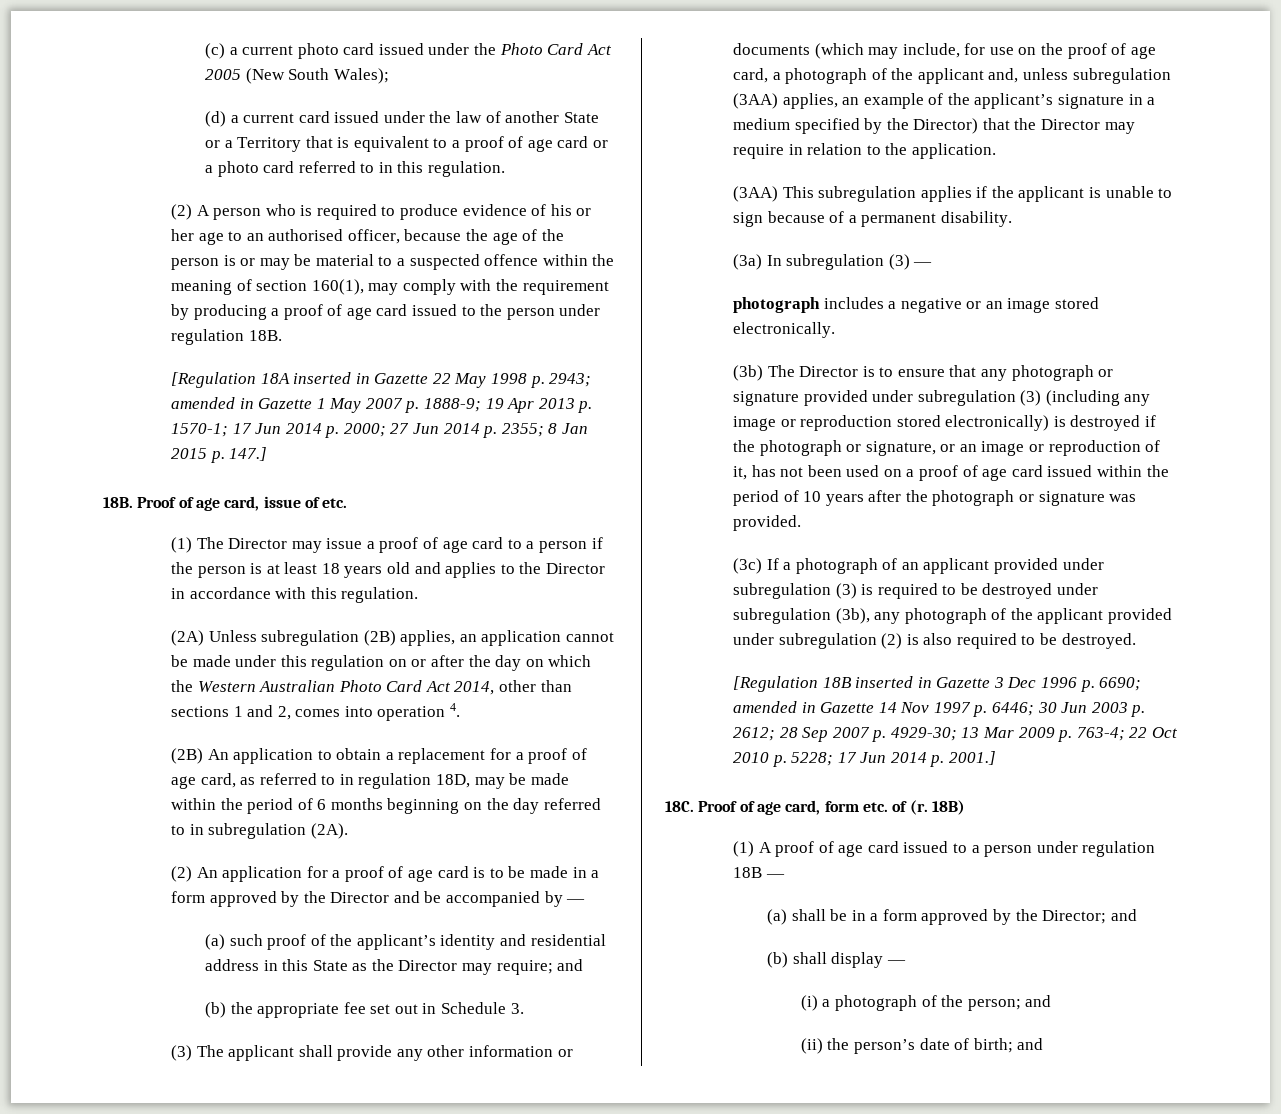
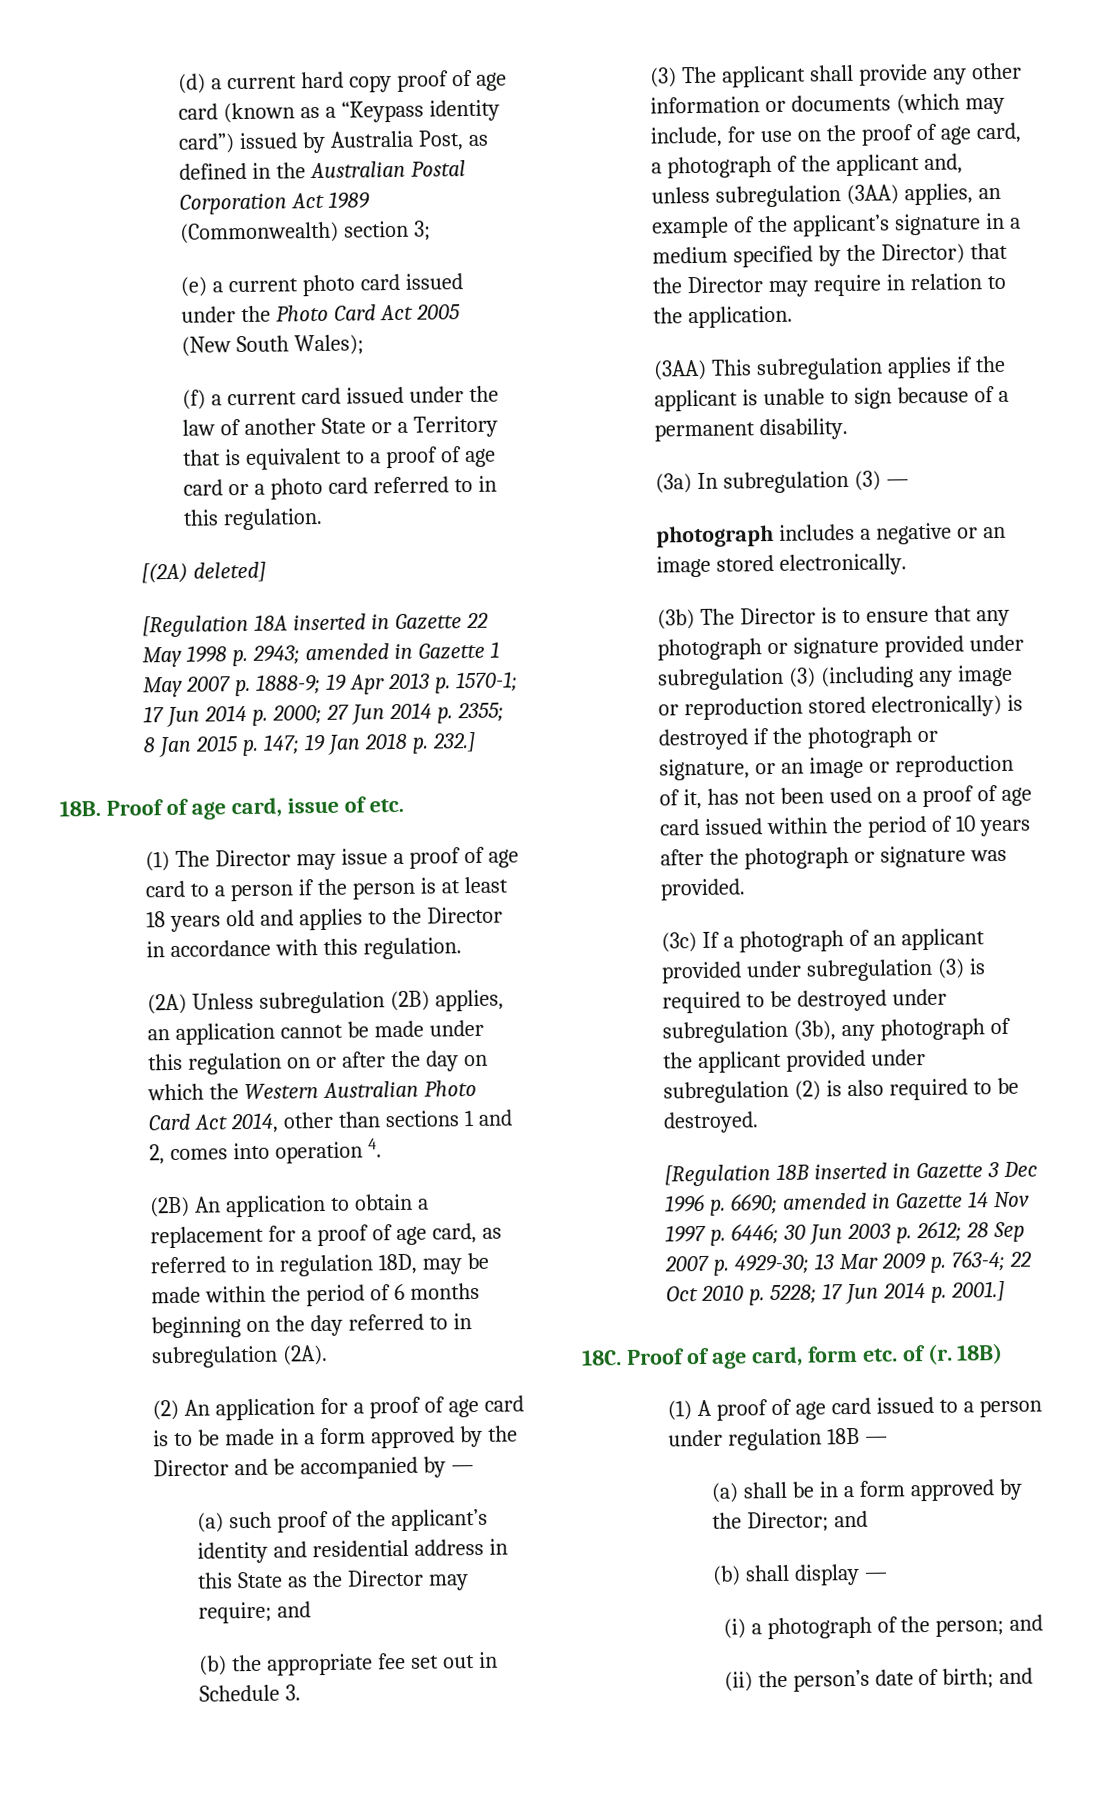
- (c) a current photo card issued under the Photo Card Act 2005 (New South Wales);
+ (d) a current hard copy proof of age card (known as a “Keypass identity card”) issued by Australia Post, as defined in the Australian Postal Corporation Act 1989 (Commonwealth) section 3;
+ (e) a current photo card issued under the Photo Card Act 2005 (New South Wales);
- (d) a current card issued under the law of another State or a Territory that is equivalent to a proof of age card or a photo card referred to in this regulation.
+ (f) a current card issued under the law of another State or a Territory that is equivalent to a proof of age card or a photo card referred to in this regulation.
- (2) A person who is required to produce evidence of his or her age to an authorised officer, because the age of the person is or may be material to a suspected offence within the meaning of section 160(1), may comply with the requirement by producing a proof of age card issued to the person under regulation 18B.
+ [(2A) deleted]
- [Regulation 18A inserted in Gazette 22 May 1998 p. 2943; amended in Gazette 1 May 2007 p. 1888-9; 19 Apr 2013 p. 1570-1; 17 Jun 2014 p. 2000; 27 Jun 2014 p. 2355; 8 Jan 2015 p. 147.]
+ [Regulation 18A inserted in Gazette 22 May 1998 p. 2943; amended in Gazette 1 May 2007 p. 1888-9; 19 Apr 2013 p. 1570-1; 17 Jun 2014 p. 2000; 27 Jun 2014 p. 2355; 8 Jan 2015 p. 147; 19 Jan 2018 p. 232.]

